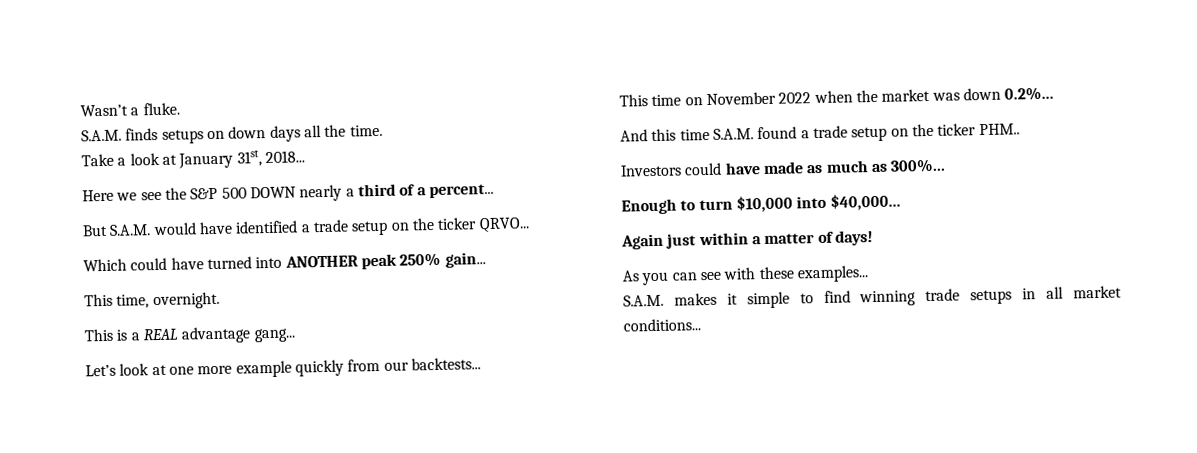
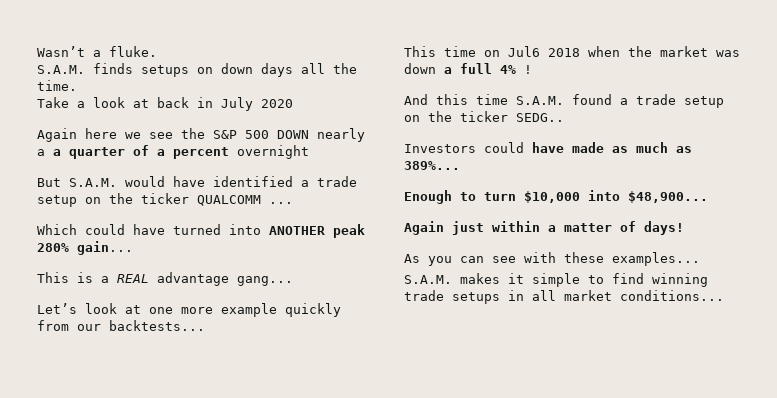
- Take a look at January 31st, 2018...
- Here we see the S&P 500 DOWN nearly a third of a percent...
+ Take a look at back in July 2020
+ Again here we see the S&P 500 DOWN nearly a a quarter of a percent overnight
- But S.A.M. would have identified a trade setup on the ticker QRVO...
+ But S.A.M. would have identified a trade setup on the ticker QUALCOMM ...
- Which could have turned into ANOTHER peak 250% gain...
+ Which could have turned into ANOTHER peak 280% gain...
- This time, overnight.
- This time on November 2022 when the market was down 0.2%...
+ This time on Jul6 2018 when the market was down a full 4% !
- And this time S.A.M. found a trade setup on the ticker PHM..
+ And this time S.A.M. found a trade setup on the ticker SEDG..
- Investors could have made as much as 300%...
+ Investors could have made as much as 389%...
- Enough to turn $10,000 into $40,000...
+ Enough to turn $10,000 into $48,900...

